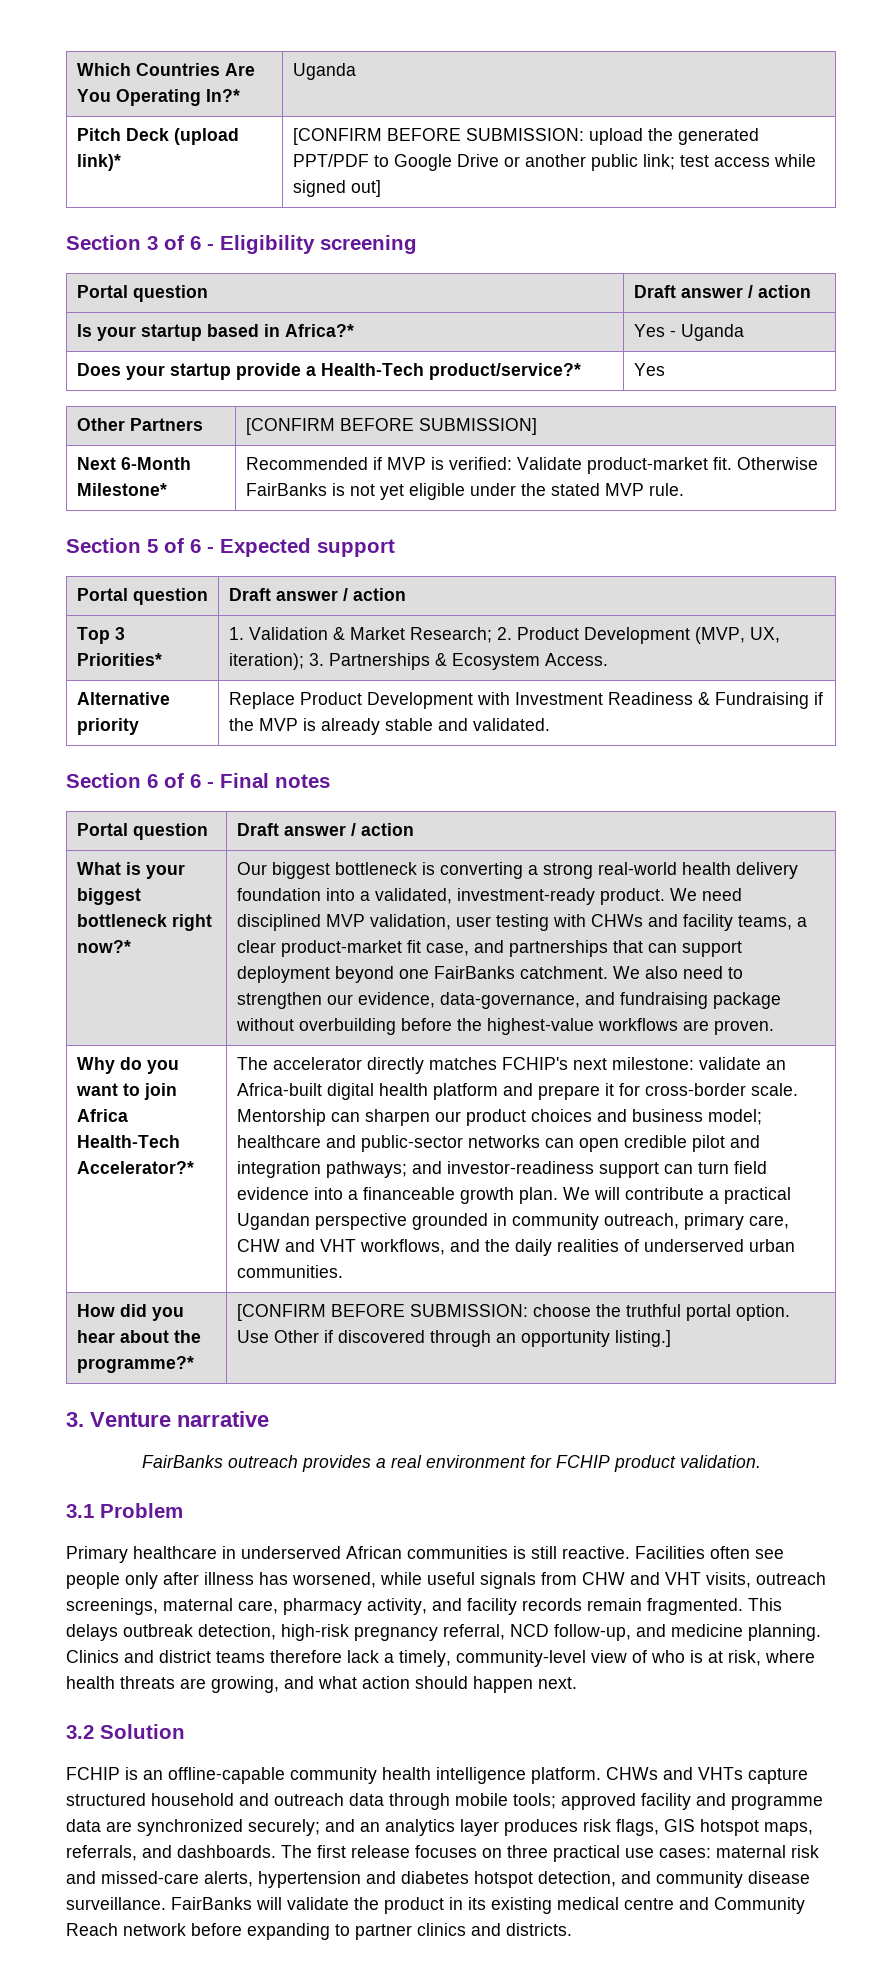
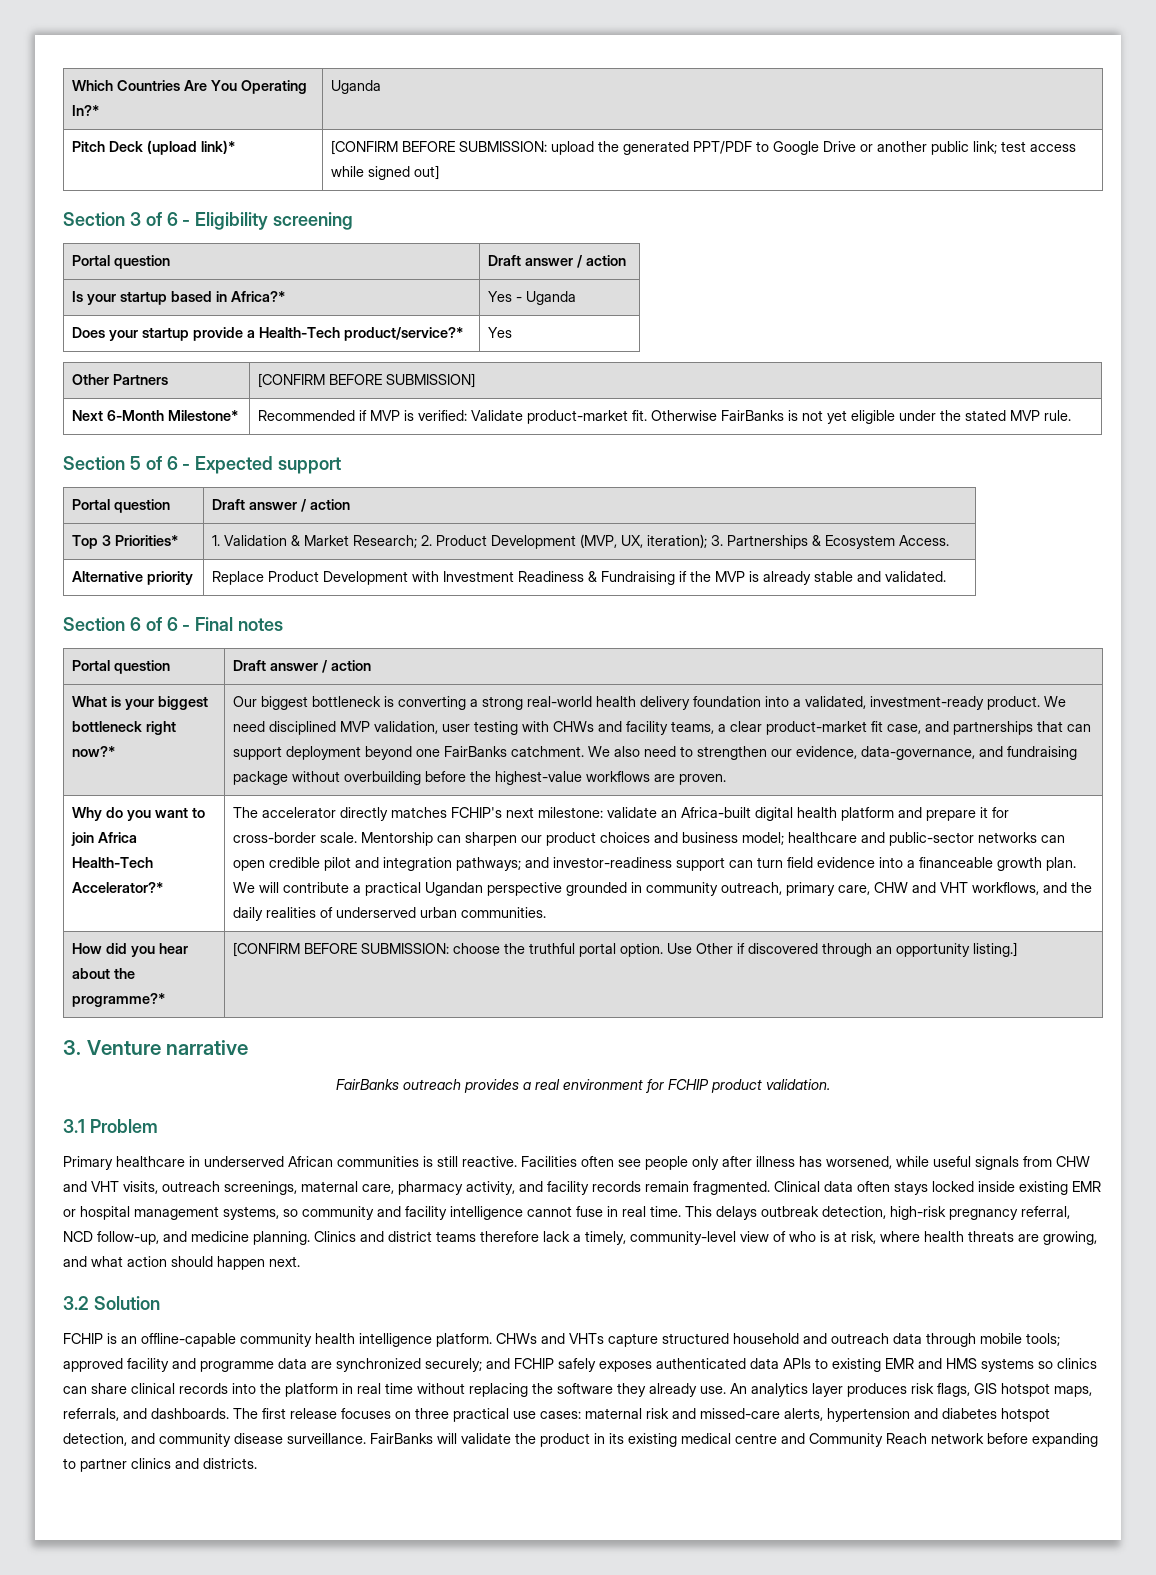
+ Clinical data often stays locked inside existing EMR or hospital management systems, so community and facility intelligence cannot fuse in real time.
- CHWs and VHTs capture structured household and outreach data through mobile tools; approved facility and programme data are synchronized securely; and an analytics layer produces risk flags, GIS hotspot maps, referrals, and dashboards.
+ CHWs and VHTs capture structured household and outreach data through mobile tools; approved facility and programme data are synchronized securely; and FCHIP safely exposes authenticated data APIs to existing EMR and HMS systems so clinics can share clinical records into the platform in real time without replacing the software they already use. An analytics layer produces risk flags, GIS hotspot maps, referrals, and dashboards.

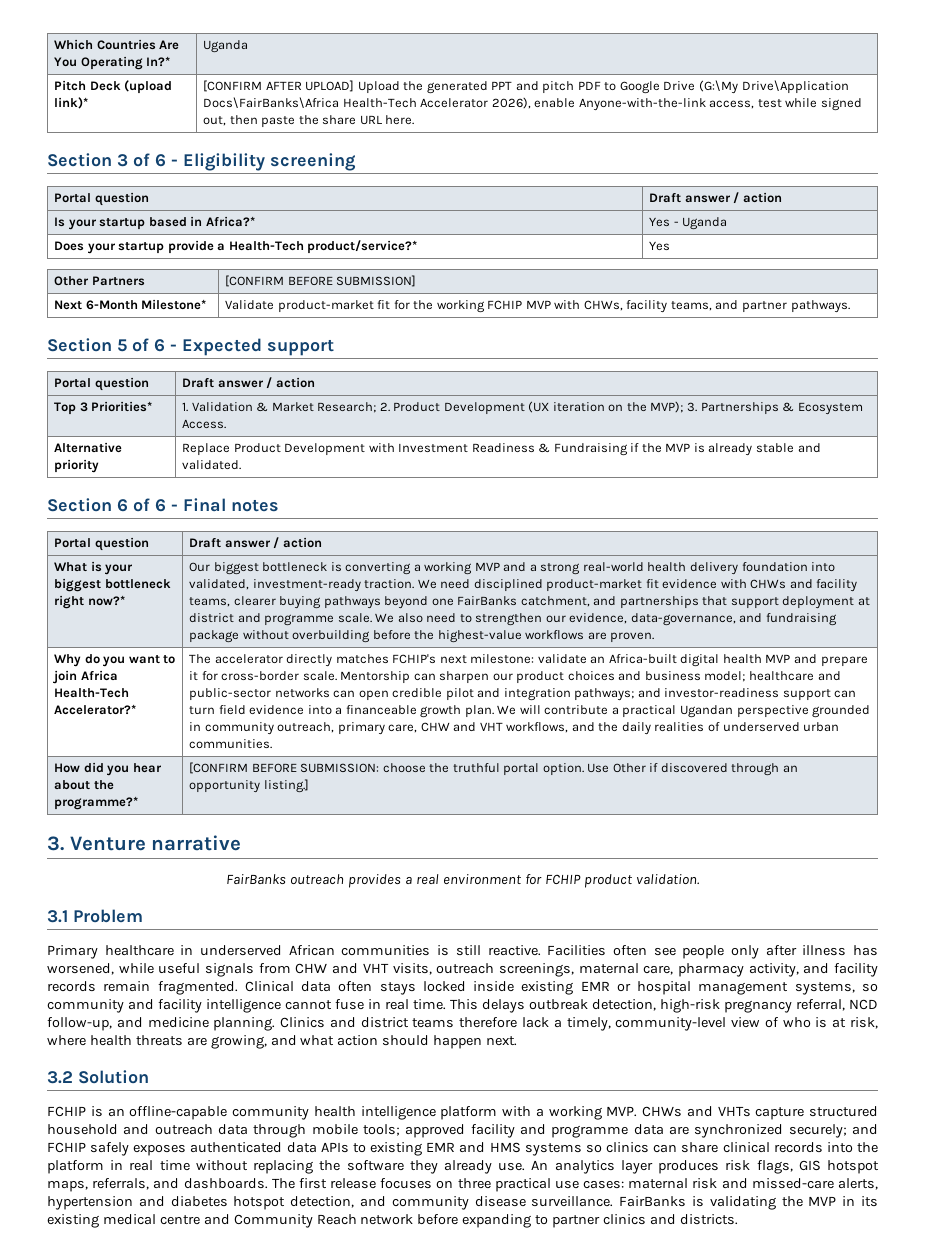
- Pitch Deck (upload link)* | [CONFIRM BEFORE SUBMISSION: upload the generated PPT/PDF to Google Drive or another public link; test access while signed out]
+ Pitch Deck (upload link)* | [CONFIRM AFTER UPLOAD] Upload the generated PPT and pitch PDF to Google Drive (G:\My Drive\Application Docs\FairBanks\Africa Health-Tech Accelerator 2026), enable Anyone-with-the-link access, test while signed out, then paste the share URL here.
- Next 6-Month Milestone* | Recommended if MVP is verified: Validate product-market fit. Otherwise FairBanks is not yet eligible under the stated MVP rule.
+ Next 6-Month Milestone* | Validate product-market fit for the working FCHIP MVP with CHWs, facility teams, and partner pathways.
- Top 3 Priorities* | 1. Validation & Market Research; 2. Product Development (MVP, UX, iteration); 3. Partnerships & Ecosystem Access.
+ Top 3 Priorities* | 1. Validation & Market Research; 2. Product Development (UX iteration on the MVP); 3. Partnerships & Ecosystem Access.
- Our biggest bottleneck is converting a strong real-world health delivery foundation into a validated, investment-ready product.
+ Our biggest bottleneck is converting a working MVP and a strong real-world health delivery foundation into validated, investment-ready traction.
- We need disciplined MVP validation, user testing with CHWs and facility teams, a clear product-market fit case, and partnerships that can support deployment beyond one FairBanks catchment.
+ We need disciplined product-market fit evidence with CHWs and facility teams, clearer buying pathways beyond one FairBanks catchment, and partnerships that support deployment at district and programme scale.
- The accelerator directly matches FCHIP's next milestone: validate an Africa-built digital health platform and prepare it for cross-border scale.
+ The accelerator directly matches FCHIP's next milestone: validate an Africa-built digital health MVP and prepare it for cross-border scale.
- FCHIP is an offline-capable community health intelligence platform. CHWs and VHTs capture structured household and outreach data through mobile tools; approved facility and programme data are synchronized securely; and FCHIP safely exposes authenticated data APIs to existing EMR and HMS systems so clinics can share clinical records into the platform in real time without replacing the software they already use.
+ FCHIP is an offline-capable community health intelligence platform with a working MVP. CHWs and VHTs capture structured household and outreach data through mobile tools; approved facility and programme data are synchronized securely; and FCHIP safely exposes authenticated data APIs to existing EMR and HMS systems so clinics can share clinical records into the platform in real time without replacing the software they already use.
- FairBanks will validate the product in its existing medical centre and Community Reach network before expanding to partner clinics and districts.
+ FairBanks is validating the MVP in its existing medical centre and Community Reach network before expanding to partner clinics and districts.

